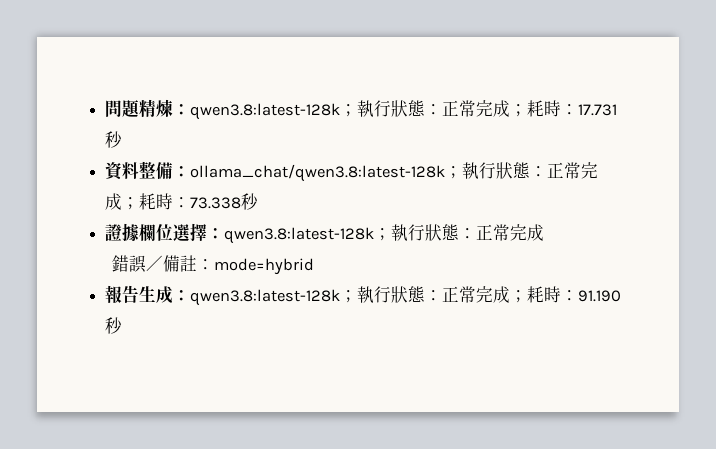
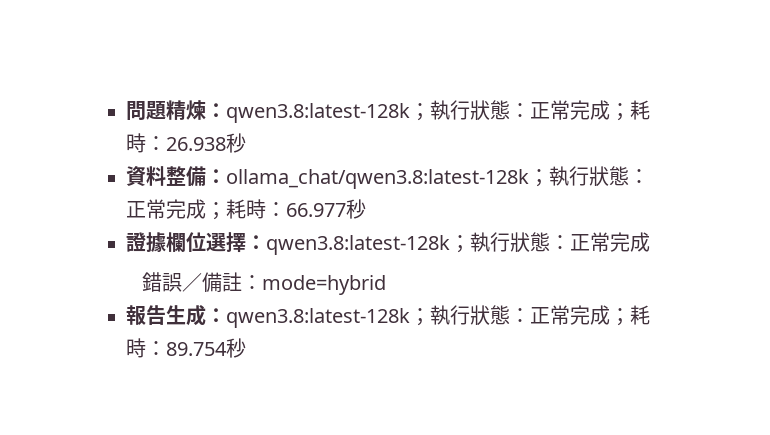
- 問題精煉：qwen3.8:latest-128k；執行狀態：正常完成；耗時：17.731秒
+ 問題精煉：qwen3.8:latest-128k；執行狀態：正常完成；耗時：26.938秒
- 資料整備：ollama_chat/qwen3.8:latest-128k；執行狀態：正常完成；耗時：73.338秒
+ 資料整備：ollama_chat/qwen3.8:latest-128k；執行狀態：正常完成；耗時：66.977秒
- 報告生成：qwen3.8:latest-128k；執行狀態：正常完成；耗時：91.190秒
+ 報告生成：qwen3.8:latest-128k；執行狀態：正常完成；耗時：89.754秒

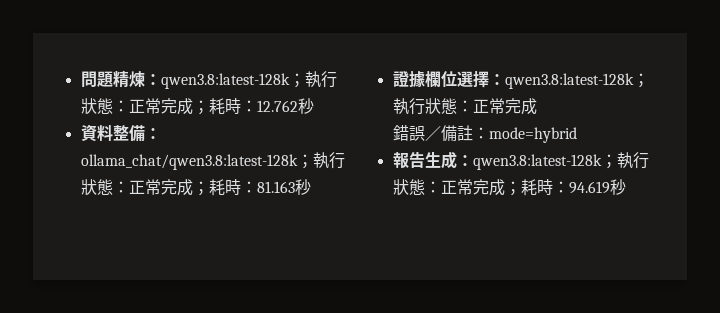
- 問題精煉：qwen3.8:latest-128k；執行狀態：正常完成；耗時：26.938秒
+ 問題精煉：qwen3.8:latest-128k；執行狀態：正常完成；耗時：12.762秒
- 資料整備：ollama_chat/qwen3.8:latest-128k；執行狀態：正常完成；耗時：66.977秒
+ 資料整備：ollama_chat/qwen3.8:latest-128k；執行狀態：正常完成；耗時：81.163秒
- 報告生成：qwen3.8:latest-128k；執行狀態：正常完成；耗時：89.754秒
+ 報告生成：qwen3.8:latest-128k；執行狀態：正常完成；耗時：94.619秒

